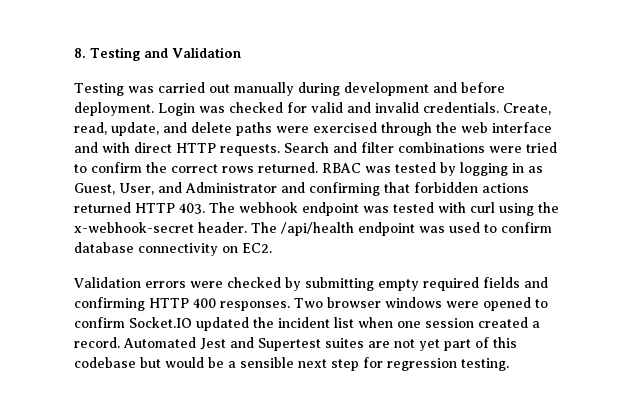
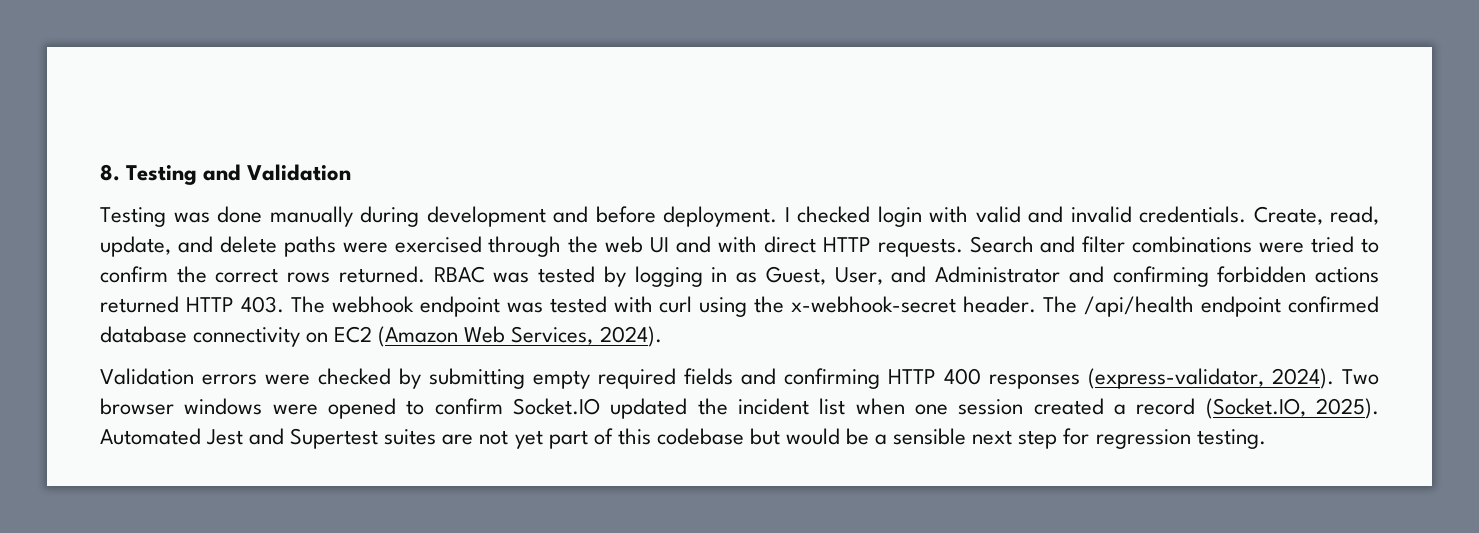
- Testing was carried out manually during development and before deployment.
+ Testing was done manually during development and before deployment.
- Login was checked for valid and invalid credentials.
+ I checked login with valid and invalid credentials.
- Create, read, update, and delete paths were exercised through the web interface and with direct HTTP requests.
+ Create, read, update, and delete paths were exercised through the web UI and with direct HTTP requests.
- RBAC was tested by logging in as Guest, User, and Administrator and confirming that forbidden actions returned HTTP 403. The webhook endpoint was tested with curl using the x-webhook-secret header.
+ RBAC was tested by logging in as Guest, User, and Administrator and confirming forbidden actions returned HTTP 403. The webhook endpoint was tested with curl using the x-webhook-secret header.
- The /api/health endpoint was used to confirm database connectivity on EC2.
+ The /api/health endpoint confirmed database connectivity on EC2 (Amazon Web Services, 2024).
- Validation errors were checked by submitting empty required fields and confirming HTTP 400 responses.
+ Validation errors were checked by submitting empty required fields and confirming HTTP 400 responses (express-validator, 2024).
- Two browser windows were opened to confirm Socket.IO updated the incident list when one session created a record.
+ Two browser windows were opened to confirm Socket.IO updated the incident list when one session created a record (Socket.IO, 2025).

